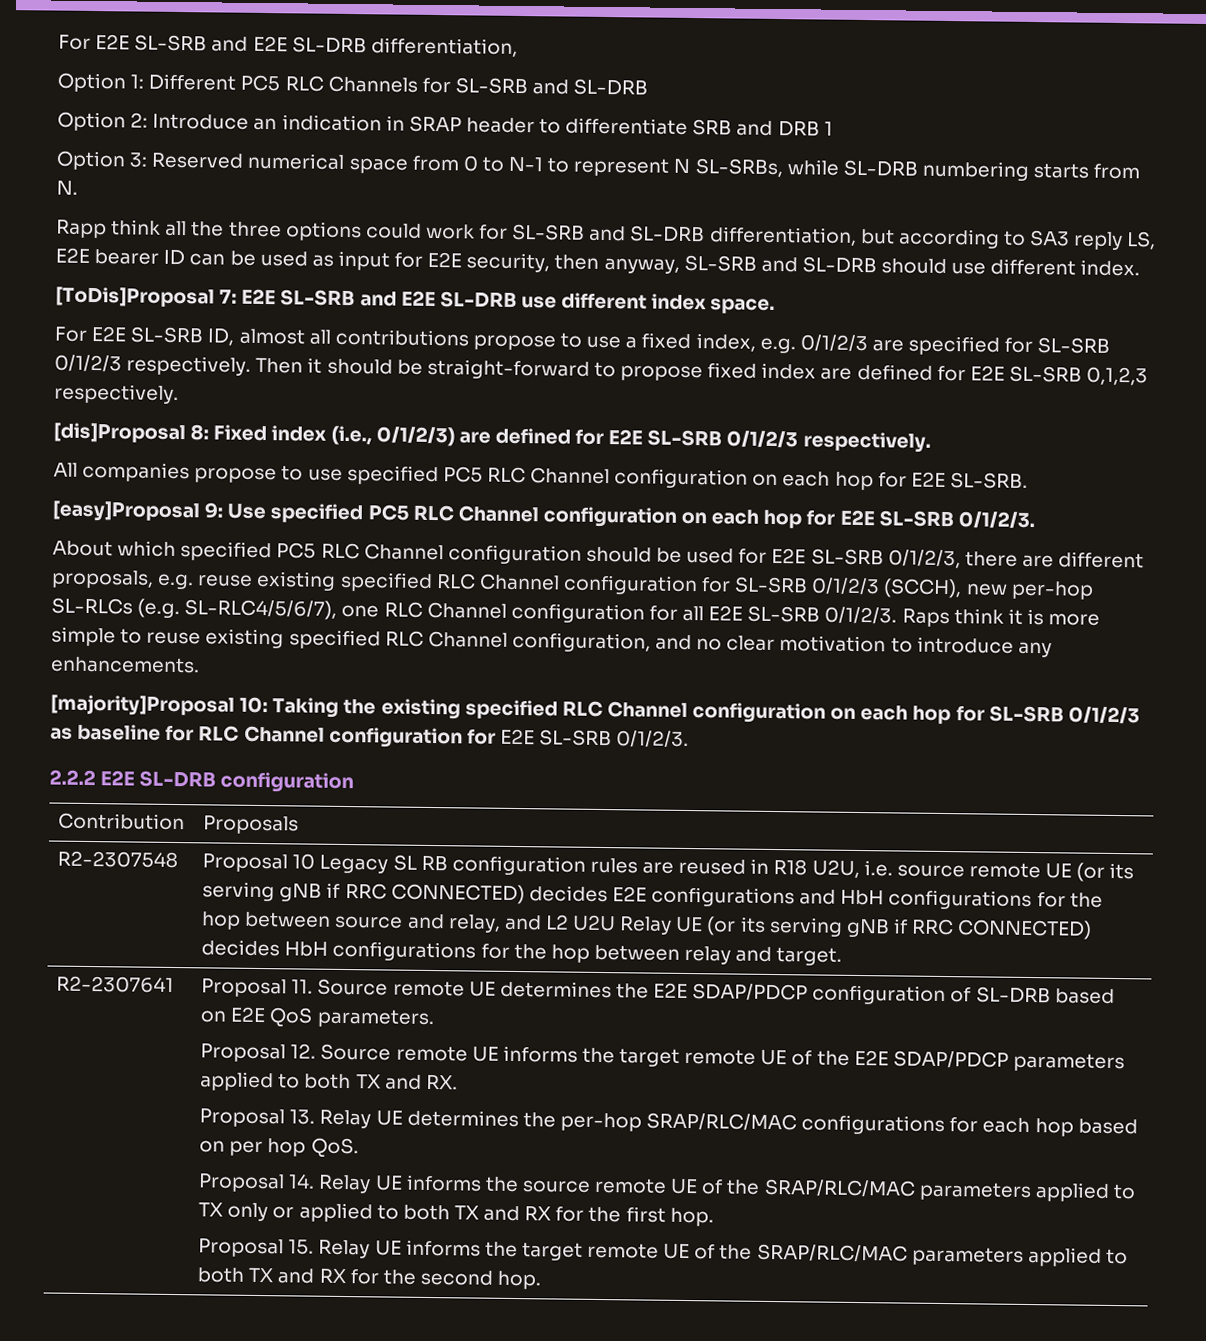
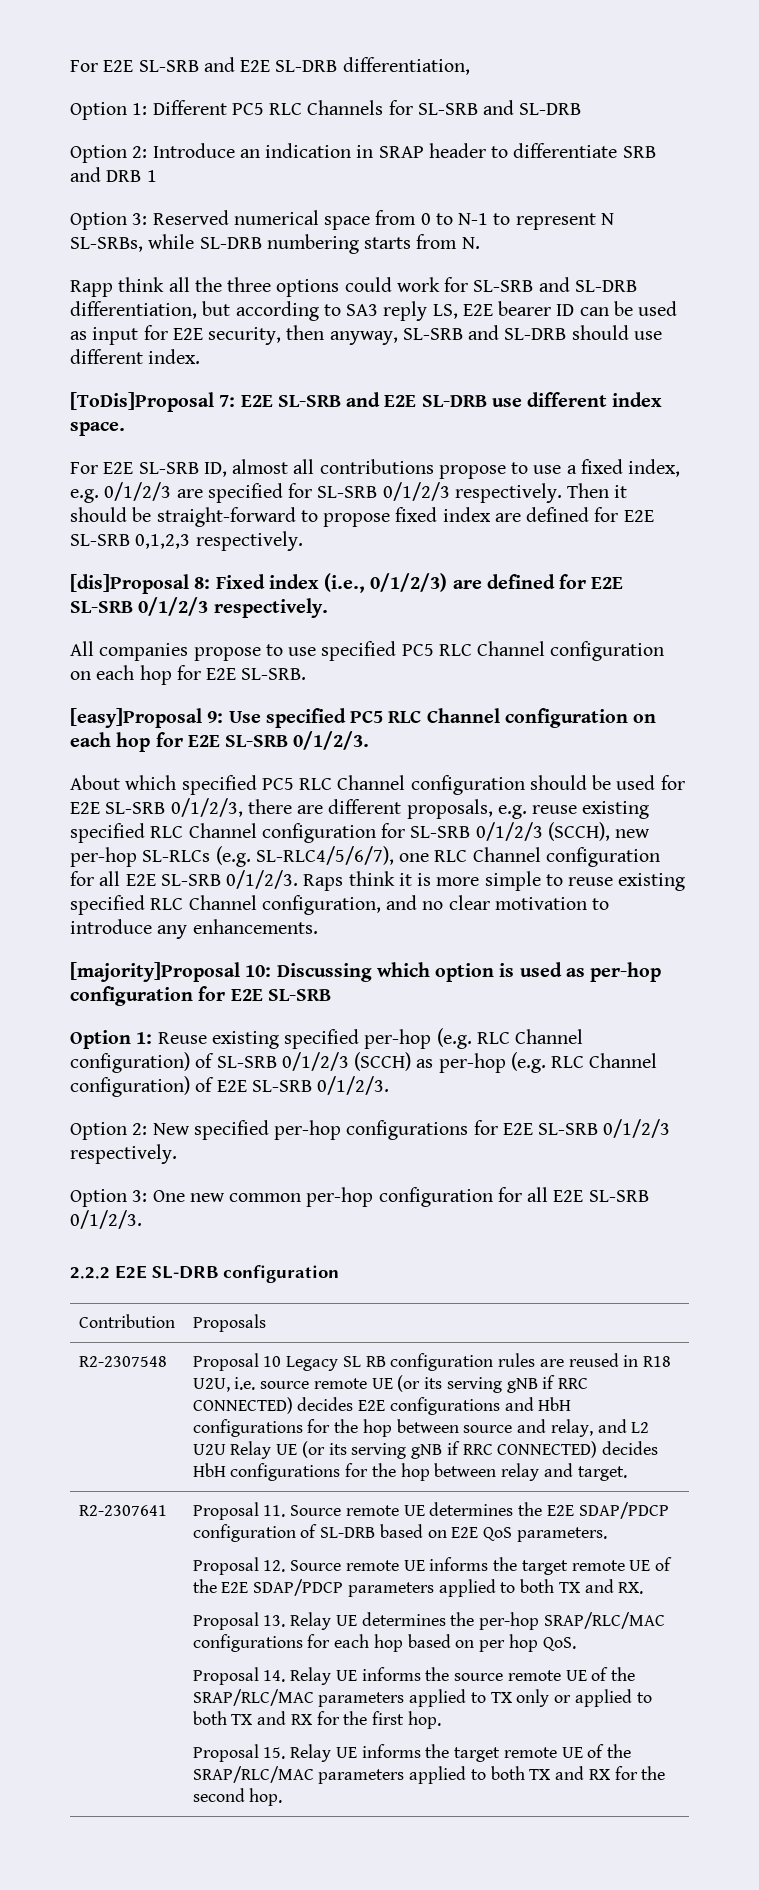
- [majority]Proposal 10: Taking the existing specified RLC Channel configuration on each hop for SL-SRB 0/1/2/3 as baseline for RLC Channel configuration for E2E SL-SRB 0/1/2/3.
+ [majority]Proposal 10: Discussing which option is used as per-hop configuration for E2E SL-SRB
+ Option 1: Reuse existing specified per-hop (e.g. RLC Channel configuration) of SL-SRB 0/1/2/3 (SCCH) as per-hop (e.g. RLC Channel configuration) of E2E SL-SRB 0/1/2/3.
+ Option 2: New specified per-hop configurations for E2E SL-SRB 0/1/2/3 respectively.
+ Option 3: One new common per-hop configuration for all E2E SL-SRB 0/1/2/3.

